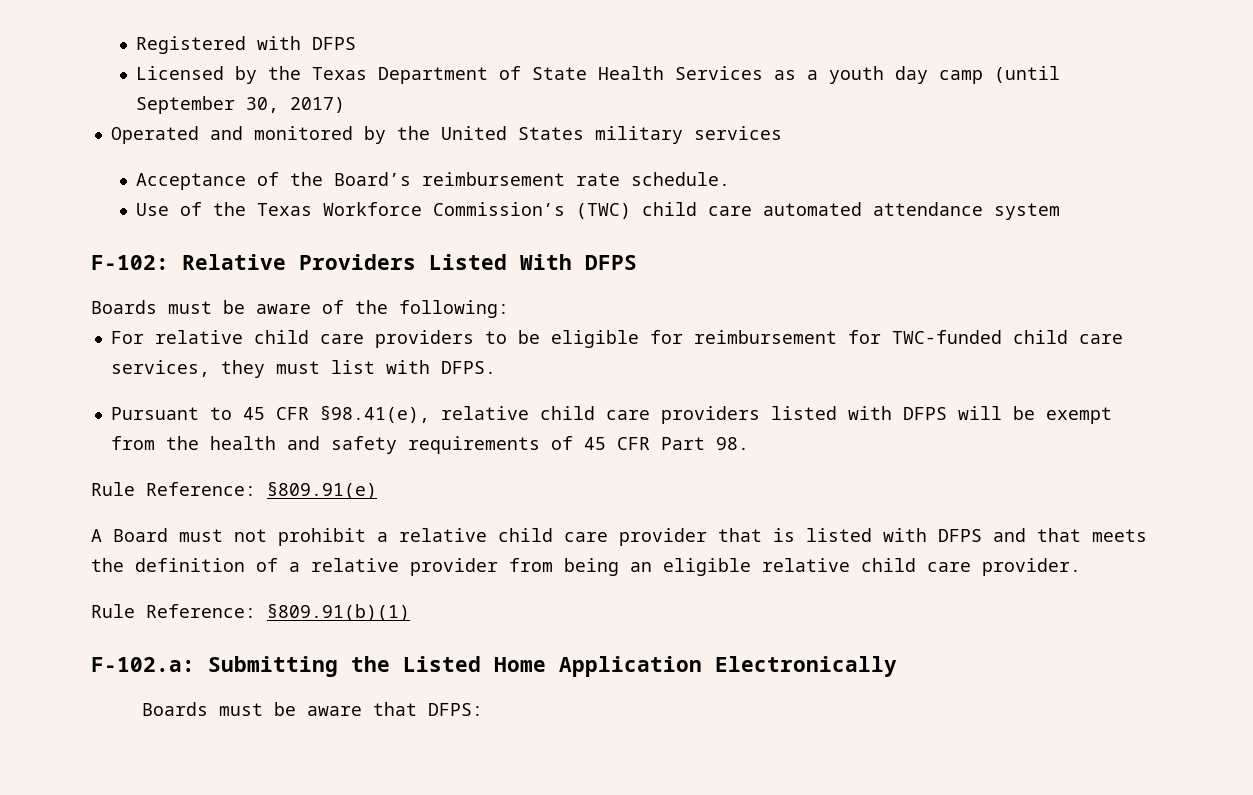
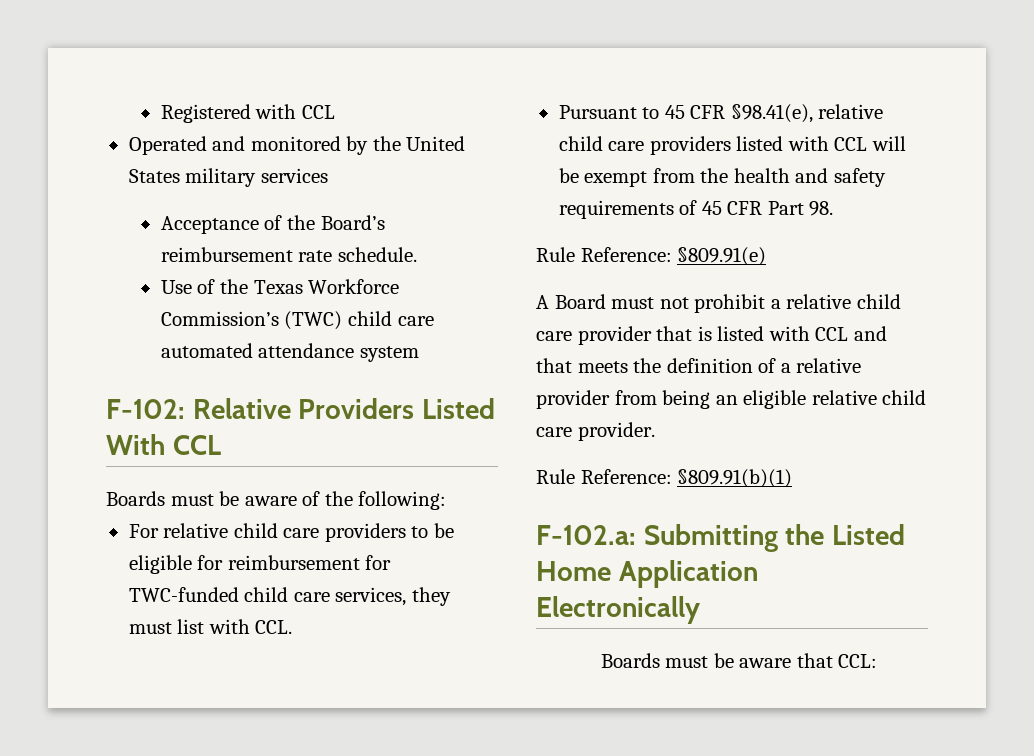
- Registered with DFPS
- Licensed by the Texas Department of State Health Services as a youth day camp (until September 30, 2017)
+ Registered with CCL
- F-102: Relative Providers Listed With DFPS
+ F-102: Relative Providers Listed With CCL
- For relative child care providers to be eligible for reimbursement for TWC-funded child care services, they must list with DFPS.
+ For relative child care providers to be eligible for reimbursement for TWC-funded child care services, they must list with CCL.
- Pursuant to 45 CFR §98.41(e), relative child care providers listed with DFPS will be exempt from the health and safety requirements of 45 CFR Part 98.
+ Pursuant to 45 CFR §98.41(e), relative child care providers listed with CCL will be exempt from the health and safety requirements of 45 CFR Part 98.
- A Board must not prohibit a relative child care provider that is listed with DFPS and that meets the definition of a relative provider from being an eligible relative child care provider.
+ A Board must not prohibit a relative child care provider that is listed with CCL and that meets the definition of a relative provider from being an eligible relative child care provider.
- Boards must be aware that DFPS:
+ Boards must be aware that CCL:

